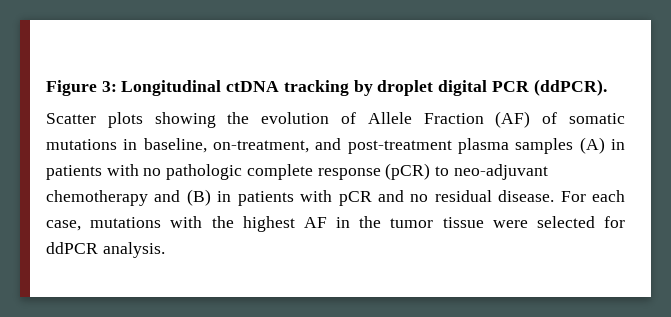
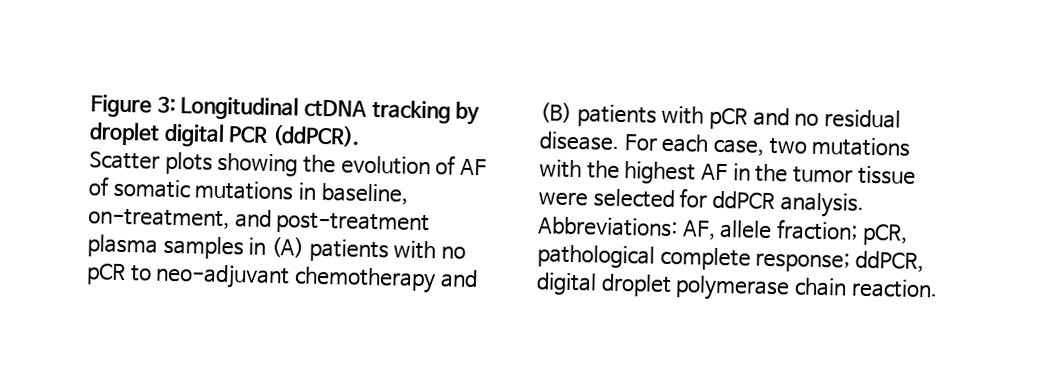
- Scatter plots showing the evolution of Allele Fraction (AF) of somatic mutations in baseline, on-treatment, and post-treatment plasma samples (A) in patients with no pathologic complete response (pCR) to neo-adjuvant chemotherapy and (B) in patients with pCR and no residual disease.
+ Scatter plots showing the evolution of AF of somatic mutations in baseline, on-treatment, and post-treatment plasma samples in (A) patients with no pCR to neo-adjuvant chemotherapy and (B) patients with pCR and no residual disease.
- For each case, mutations with the highest AF in the tumor tissue were selected for ddPCR analysis.
+ For each case, two mutations with the highest AF in the tumor tissue were selected for ddPCR analysis.
+ Abbreviations: AF, allele fraction; pCR, pathological complete response; ddPCR, digital droplet polymerase chain reaction.

